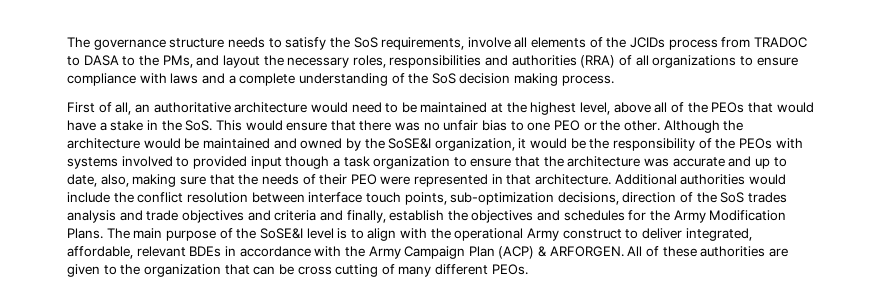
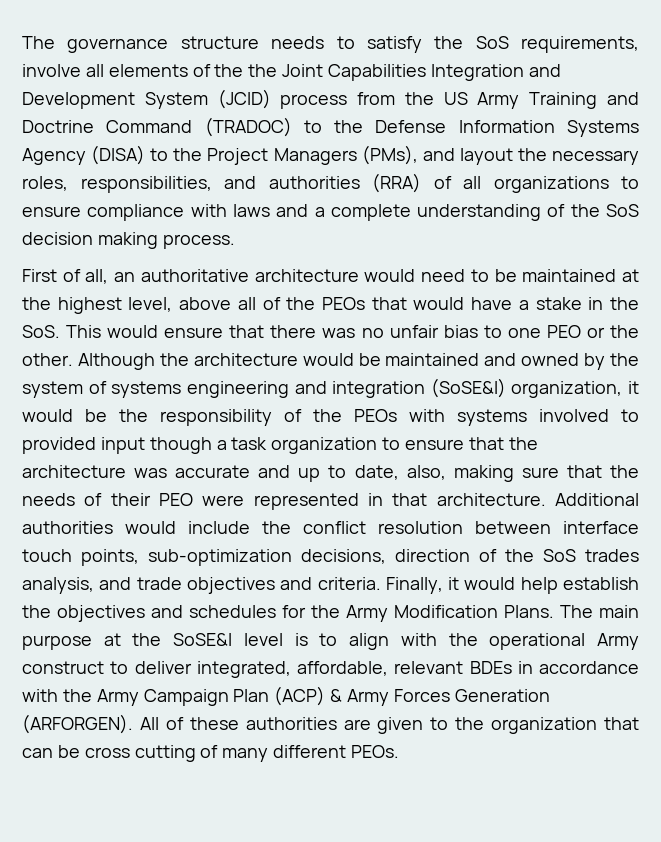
- The governance structure needs to satisfy the SoS requirements, involve all elements of the JCIDs process from TRADOC to DASA to the PMs, and layout the necessary roles, responsibilities and authorities (RRA) of all organizations to ensure compliance with laws and a complete understanding of the SoS decision making process.
+ The governance structure needs to satisfy the SoS requirements, involve all elements of the the Joint Capabilities Integration and Development System (JCID) process from the US Army Training and Doctrine Command (TRADOC) to the Defense Information Systems Agency (DISA) to the Project Managers (PMs), and layout the necessary roles, responsibilities, and authorities (RRA) of all organizations to ensure compliance with laws and a complete understanding of the SoS decision making process.
- Although the architecture would be maintained and owned by the SoSE&I organization, it would be the responsibility of the PEOs with systems involved to provided input though a task organization to ensure that the architecture was accurate and up to date, also, making sure that the needs of their PEO were represented in that architecture.
+ Although the architecture would be maintained and owned by the system of systems engineering and integration (SoSE&I) organization, it would be the responsibility of the PEOs with systems involved to provided input though a task organization to ensure that the architecture was accurate and up to date, also, making sure that the needs of their PEO were represented in that architecture.
- Additional authorities would include the conflict resolution between interface touch points, sub-optimization decisions, direction of the SoS trades analysis and trade objectives and criteria and finally, establish the objectives and schedules for the Army Modification Plans.
+ Additional authorities would include the conflict resolution between interface touch points, sub-optimization decisions, direction of the SoS trades analysis, and trade objectives and criteria. Finally, it would help establish the objectives and schedules for the Army Modification Plans.
- The main purpose of the SoSE&I level is to align with the operational Army construct to deliver integrated, affordable, relevant BDEs in accordance with the Army Campaign Plan (ACP) & ARFORGEN.
+ The main purpose at the SoSE&I level is to align with the operational Army construct to deliver integrated, affordable, relevant BDEs in accordance with the Army Campaign Plan (ACP) & Army Forces Generation (ARFORGEN).

